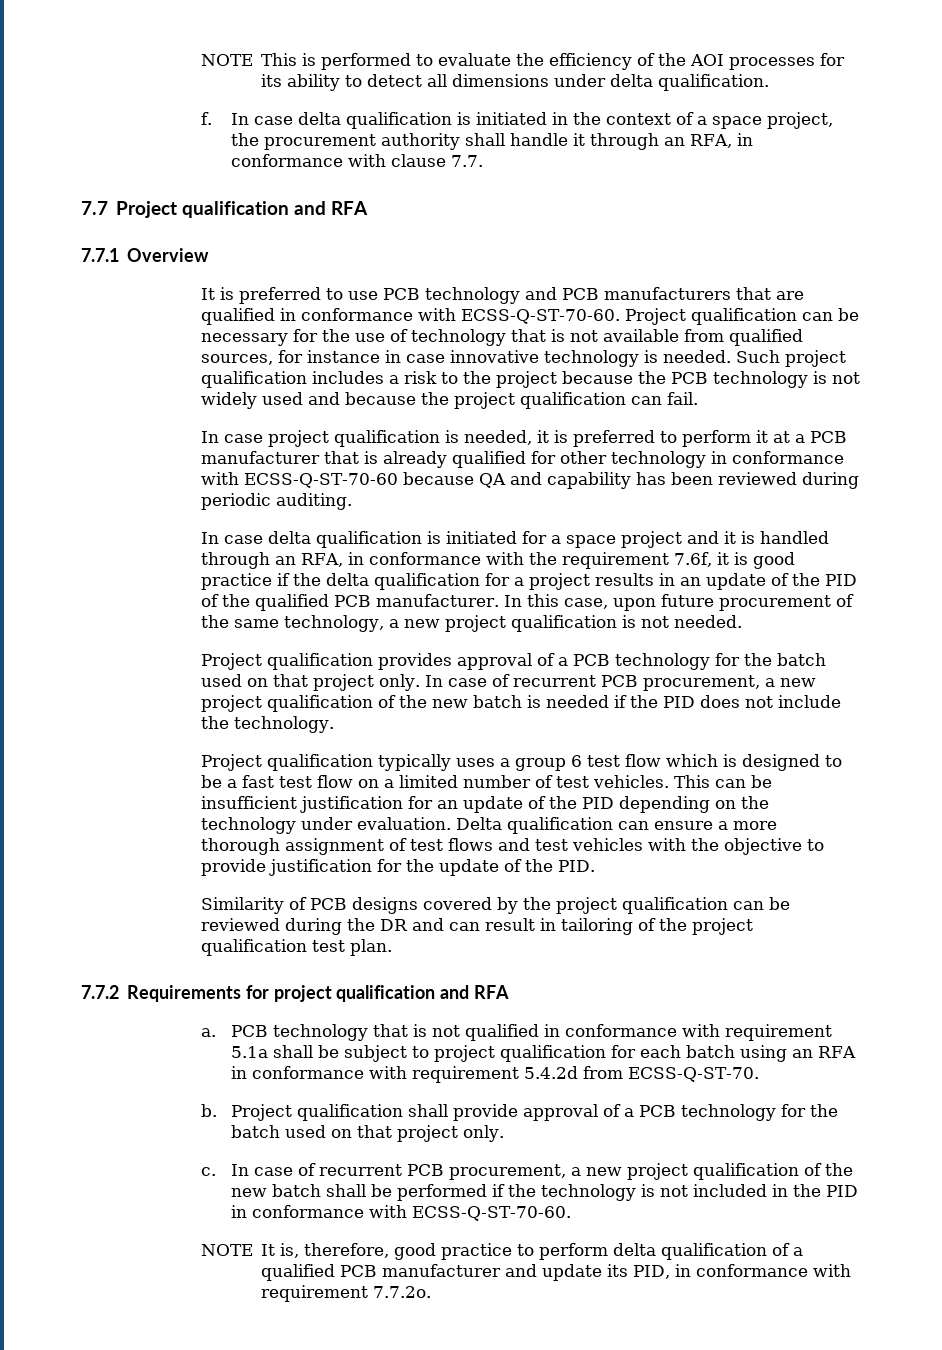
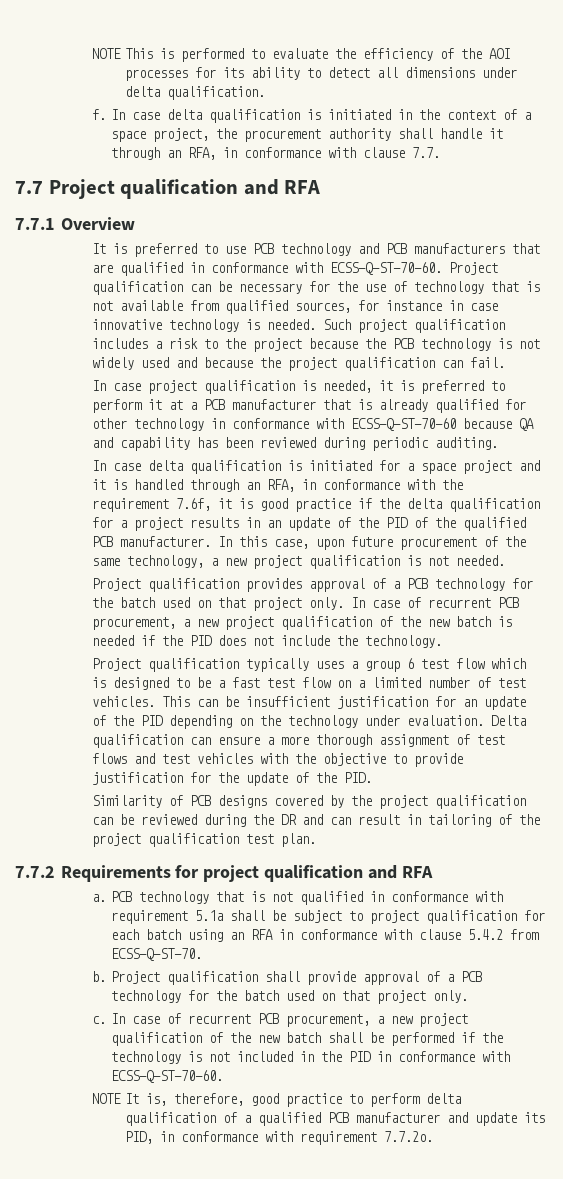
- PCB technology that is not qualified in conformance with requirement 5.1a shall be subject to project qualification for each batch using an RFA in conformance with requirement 5.4.2d from ECSS-Q-ST-70.
+ PCB technology that is not qualified in conformance with requirement 5.1a shall be subject to project qualification for each batch using an RFA in conformance with clause 5.4.2 from ECSS-Q-ST-70.

